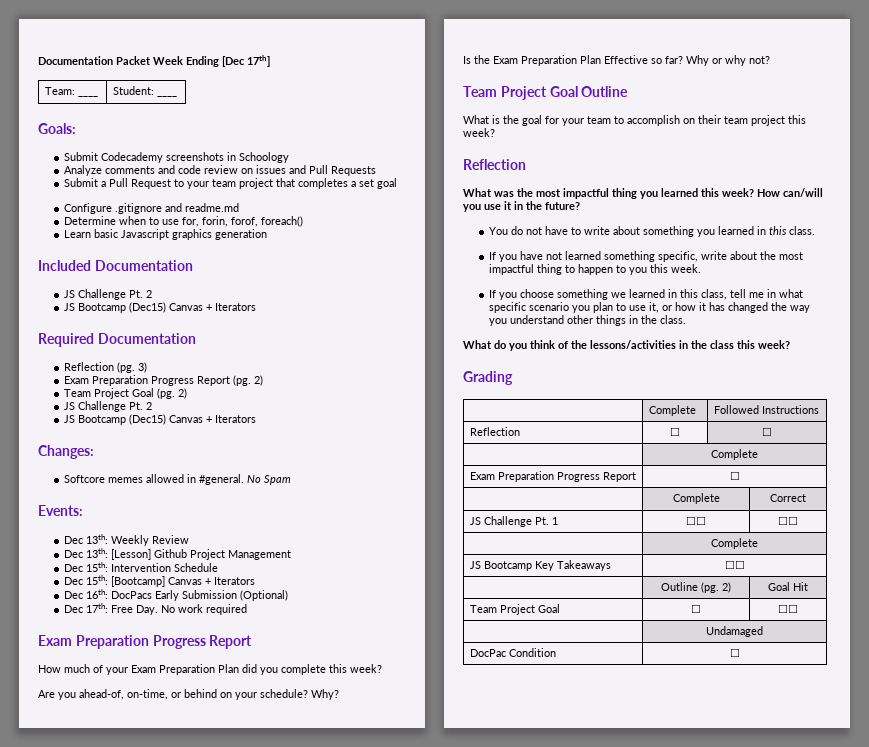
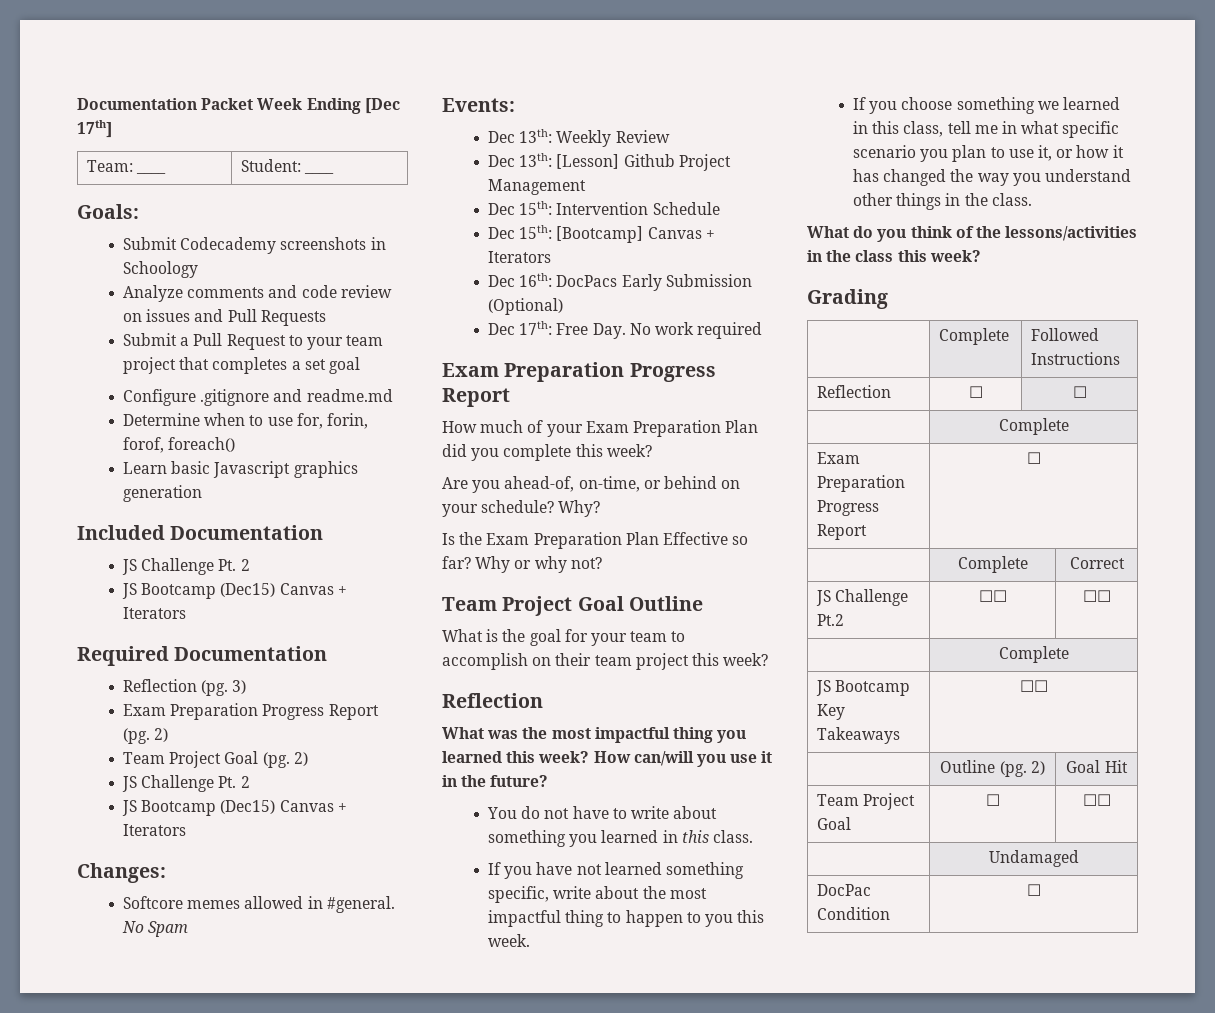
- JS Challenge Pt. 1 | ☐☐ | ☐☐
+ JS Challenge Pt.2 | ☐☐ | ☐☐

